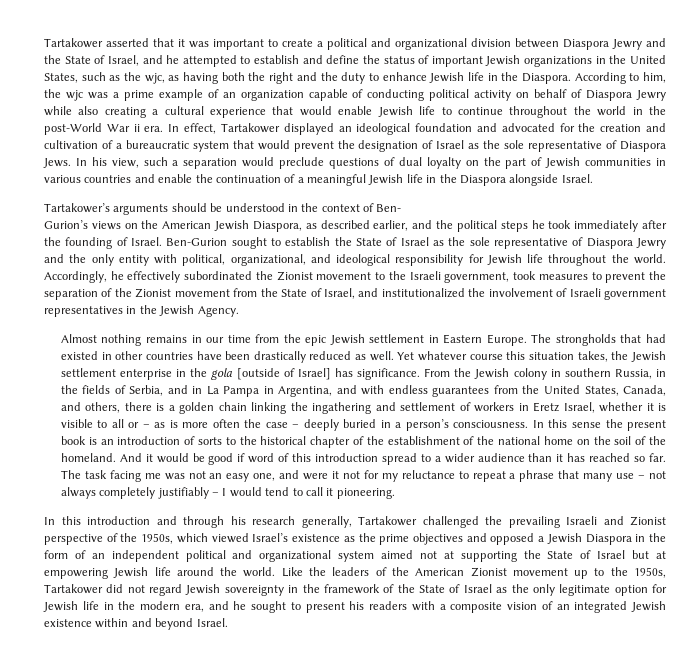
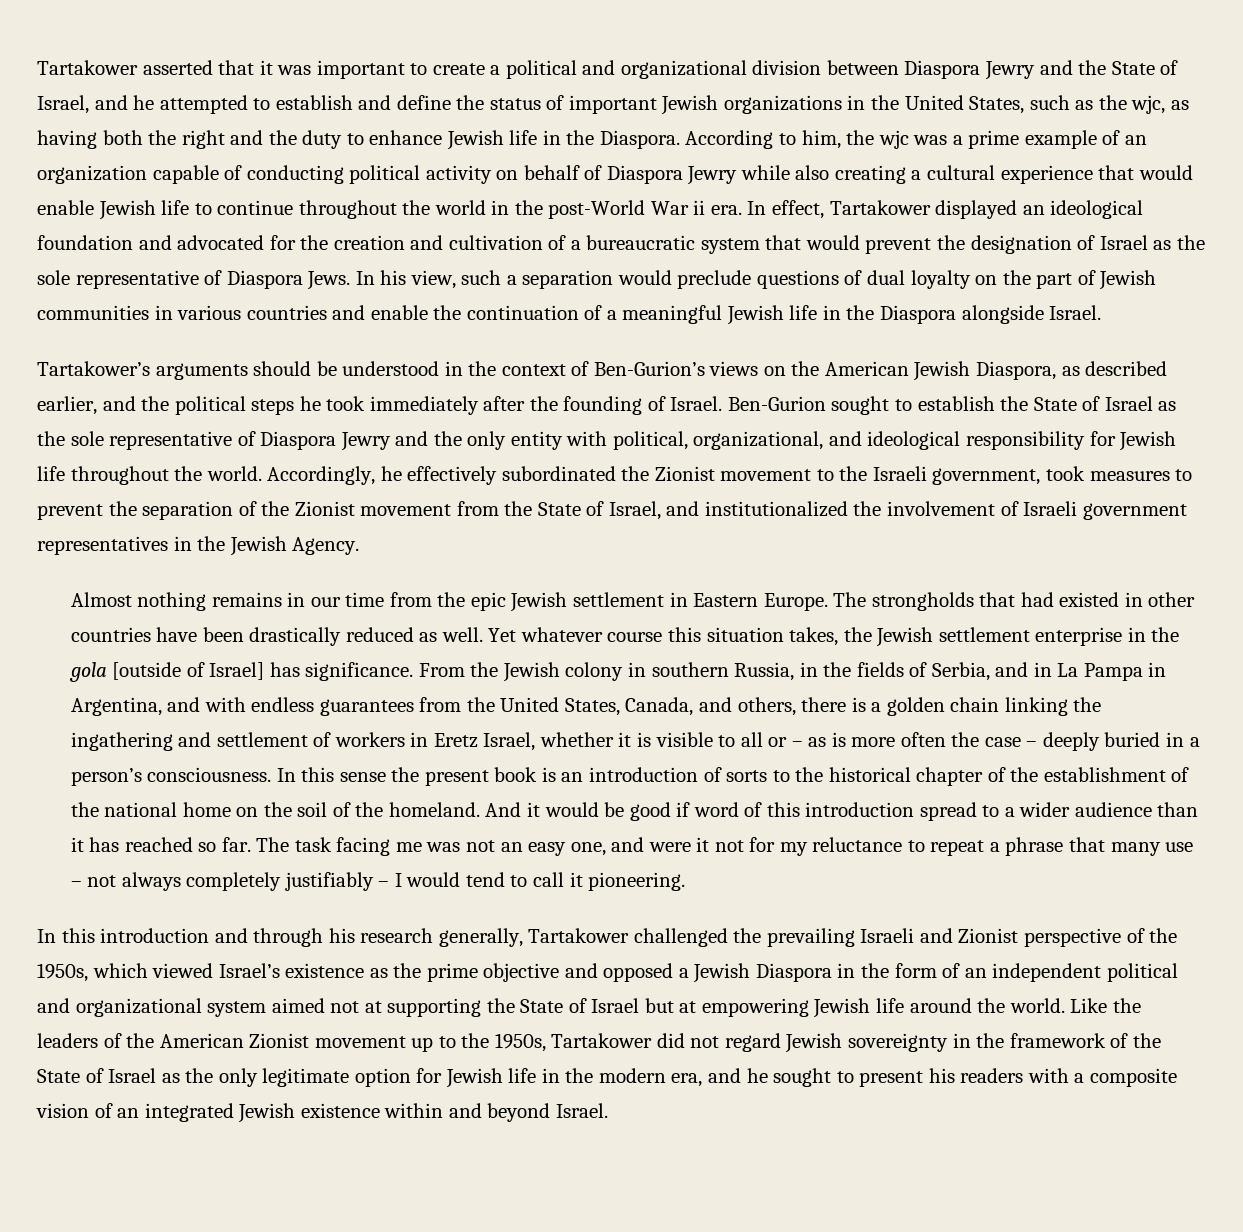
- Tartakower’s arguments should be understood in the context of Ben-
- Gurion’s views on the American Jewish Diaspora, as described earlier, and the political steps he took immediately after the founding of Israel.
+ Tartakower’s arguments should be understood in the context of Ben-Gurion’s views on the American Jewish Diaspora, as described earlier, and the political steps he took immediately after the founding of Israel.
- In this introduction and through his research generally, Tartakower challenged the prevailing Israeli and Zionist perspective of the 1950s, which viewed Israel’s existence as the prime objectives and opposed a Jewish Diaspora in the form of an independent political and organizational system aimed not at supporting the State of Israel but at empowering Jewish life around the world.
+ In this introduction and through his research generally, Tartakower challenged the prevailing Israeli and Zionist perspective of the 1950s, which viewed Israel’s existence as the prime objective and opposed a Jewish Diaspora in the form of an independent political and organizational system aimed not at supporting the State of Israel but at empowering Jewish life around the world.

